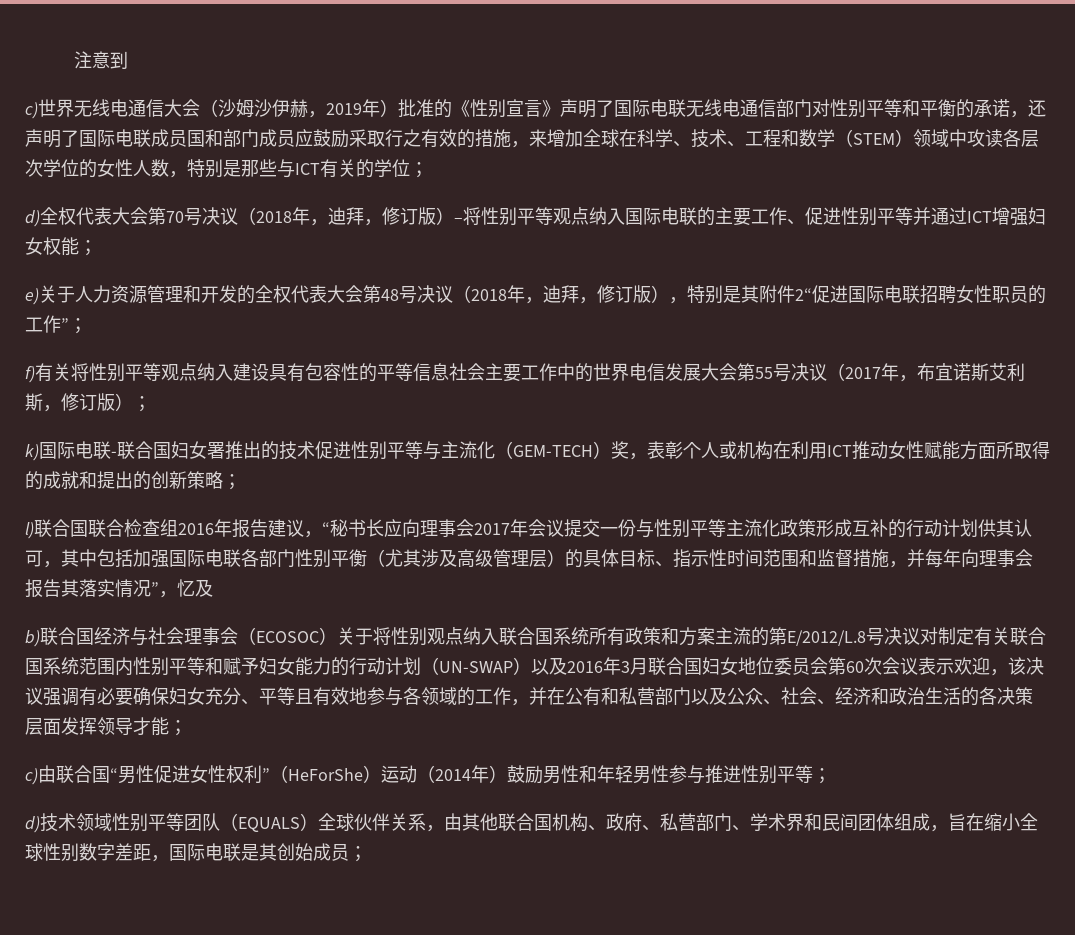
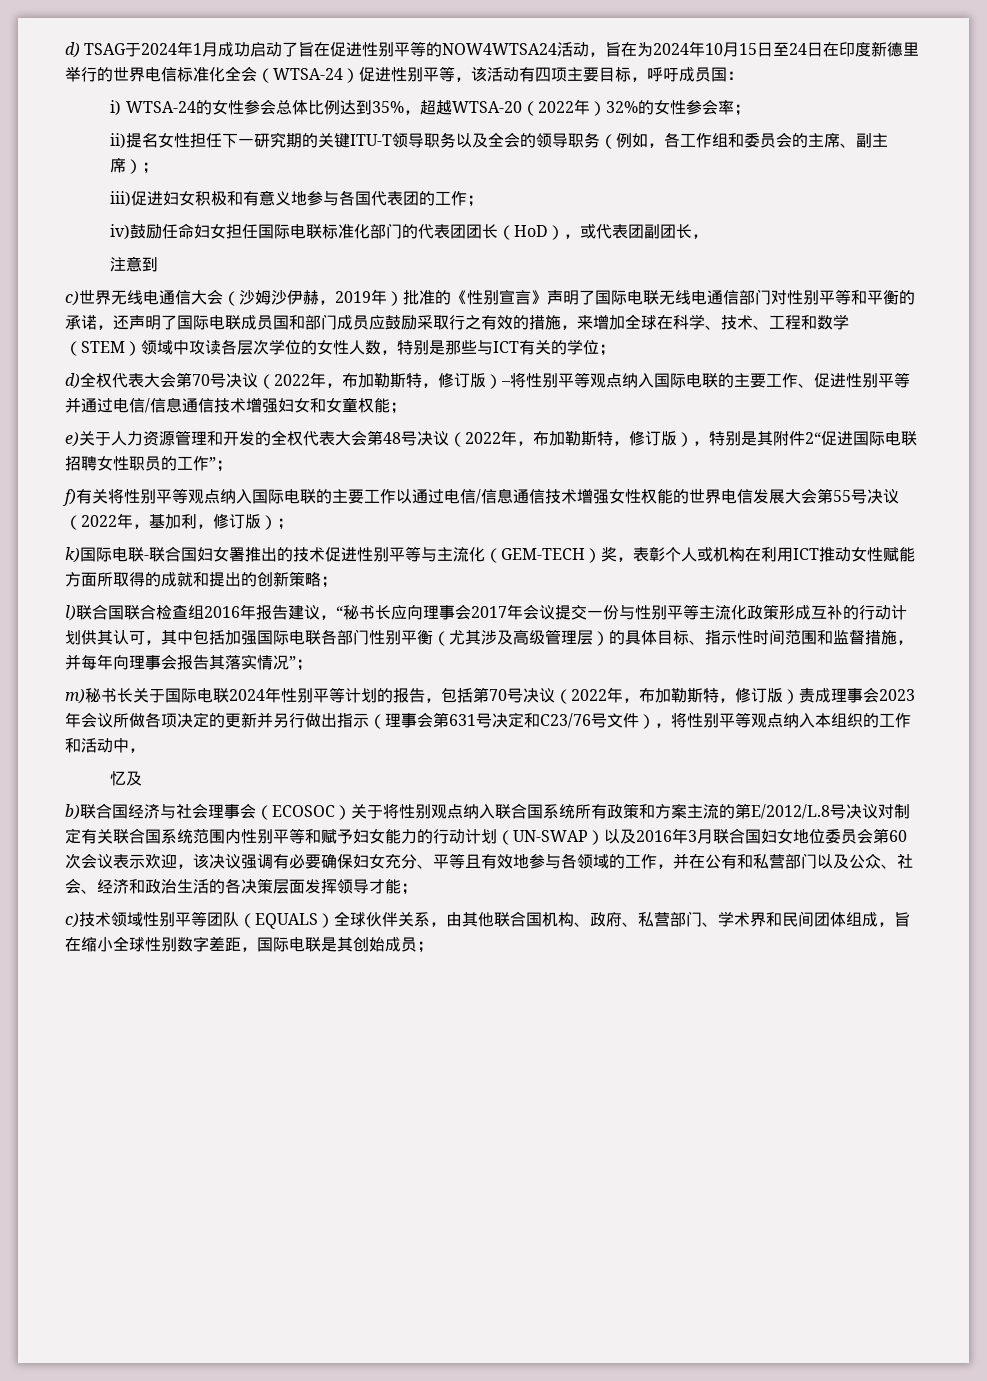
+ d) TSAG于2024年1月成功启动了旨在促进性别平等的NOW4WTSA24活动，旨在为2024年10月15日至24日在印度新德里举行的世界电信标准化全会（WTSA-24）促进性别平等，该活动有四项主要目标，呼吁成员国：
+ i) WTSA-24的女性参会总体比例达到35%，超越WTSA-20（2022年）32%的女性参会率；
+ ii)提名女性担任下一研究期的关键ITU-T领导职务以及全会的领导职务（例如，各工作组和委员会的主席、副主席）；
+ iii)促进妇女积极和有意义地参与各国代表团的工作；
+ iv)鼓励任命妇女担任国际电联标准化部门的代表团团长（HoD），或代表团副团长，
- d)全权代表大会第70号决议（2018年，迪拜，修订版）–将性别平等观点纳入国际电联的主要工作、促进性别平等并通过ICT增强妇女权能；
+ d)全权代表大会第70号决议（2022年，布加勒斯特，修订版）–将性别平等观点纳入国际电联的主要工作、促进性别平等并通过电信/信息通信技术增强妇女和女童权能；
- e)关于人力资源管理和开发的全权代表大会第48号决议（2018年，迪拜，修订版），特别是其附件2“促进国际电联招聘女性职员的工作”；
+ e)关于人力资源管理和开发的全权代表大会第48号决议（2022年，布加勒斯特，修订版），特别是其附件2“促进国际电联招聘女性职员的工作”；
- f)有关将性别平等观点纳入建设具有包容性的平等信息社会主要工作中的世界电信发展大会第55号决议（2017年，布宜诺斯艾利斯，修订版）；
+ f)有关将性别平等观点纳入国际电联的主要工作以通过电信/信息通信技术增强女性权能的世界电信发展大会第55号决议（2022年，基加利，修订版）；
- l)联合国联合检查组2016年报告建议，“秘书长应向理事会2017年会议提交一份与性别平等主流化政策形成互补的行动计划供其认可，其中包括加强国际电联各部门性别平衡（尤其涉及高级管理层）的具体目标、指示性时间范围和监督措施，并每年向理事会报告其落实情况”，忆及
+ l)联合国联合检查组2016年报告建议，“秘书长应向理事会2017年会议提交一份与性别平等主流化政策形成互补的行动计划供其认可，其中包括加强国际电联各部门性别平衡（尤其涉及高级管理层）的具体目标、指示性时间范围和监督措施，并每年向理事会报告其落实情况”；
+ m)秘书长关于国际电联2024年性别平等计划的报告，包括第70号决议（2022年，布加勒斯特，修订版）责成理事会2023年会议所做各项决定的更新并另行做出指示（理事会第631号决定和C23/76号文件），将性别平等观点纳入本组织的工作和活动中，
+ 忆及
- c)由联合国“男性促进女性权利”（HeForShe）运动（2014年）鼓励男性和年轻男性参与推进性别平等；
- d)技术领域性别平等团队（EQUALS）全球伙伴关系，由其他联合国机构、政府、私营部门、学术界和民间团体组成，旨在缩小全球性别数字差距，国际电联是其创始成员；
+ c)技术领域性别平等团队（EQUALS）全球伙伴关系，由其他联合国机构、政府、私营部门、学术界和民间团体组成，旨在缩小全球性别数字差距，国际电联是其创始成员；

